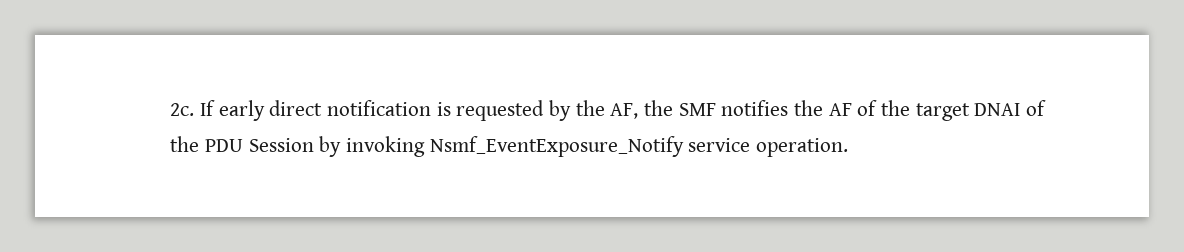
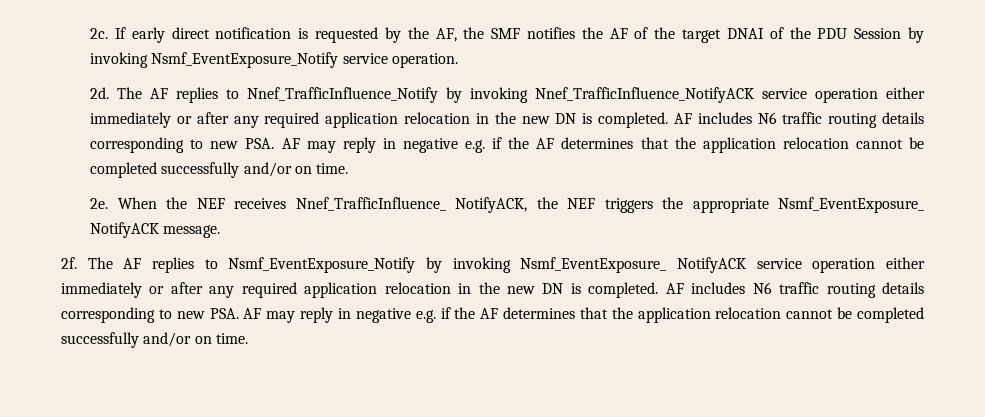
+ 2d. The AF replies to Nnef_TrafficInfluence_Notify by invoking Nnef_TrafficInfluence_NotifyACK service operation either immediately or after any required application relocation in the new DN is completed. AF includes N6 traffic routing details corresponding to new PSA. AF may reply in negative e.g. if the AF determines that the application relocation cannot be completed successfully and/or on time.
+ 2e. When the NEF receives Nnef_TrafficInfluence_ NotifyACK, the NEF triggers the appropriate Nsmf_EventExposure_ NotifyACK message.
+ 2f. The AF replies to Nsmf_EventExposure_Notify by invoking Nsmf_EventExposure_ NotifyACK service operation either immediately or after any required application relocation in the new DN is completed. AF includes N6 traffic routing details corresponding to new PSA. AF may reply in negative e.g. if the AF determines that the application relocation cannot be completed successfully and/or on time.

